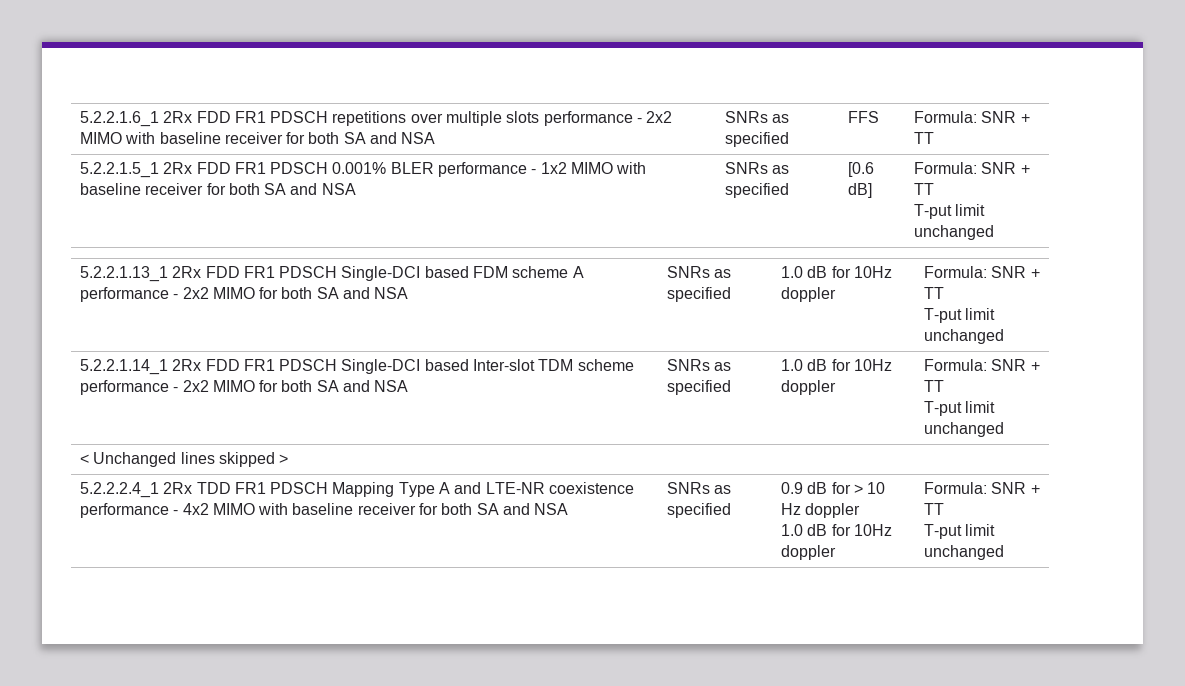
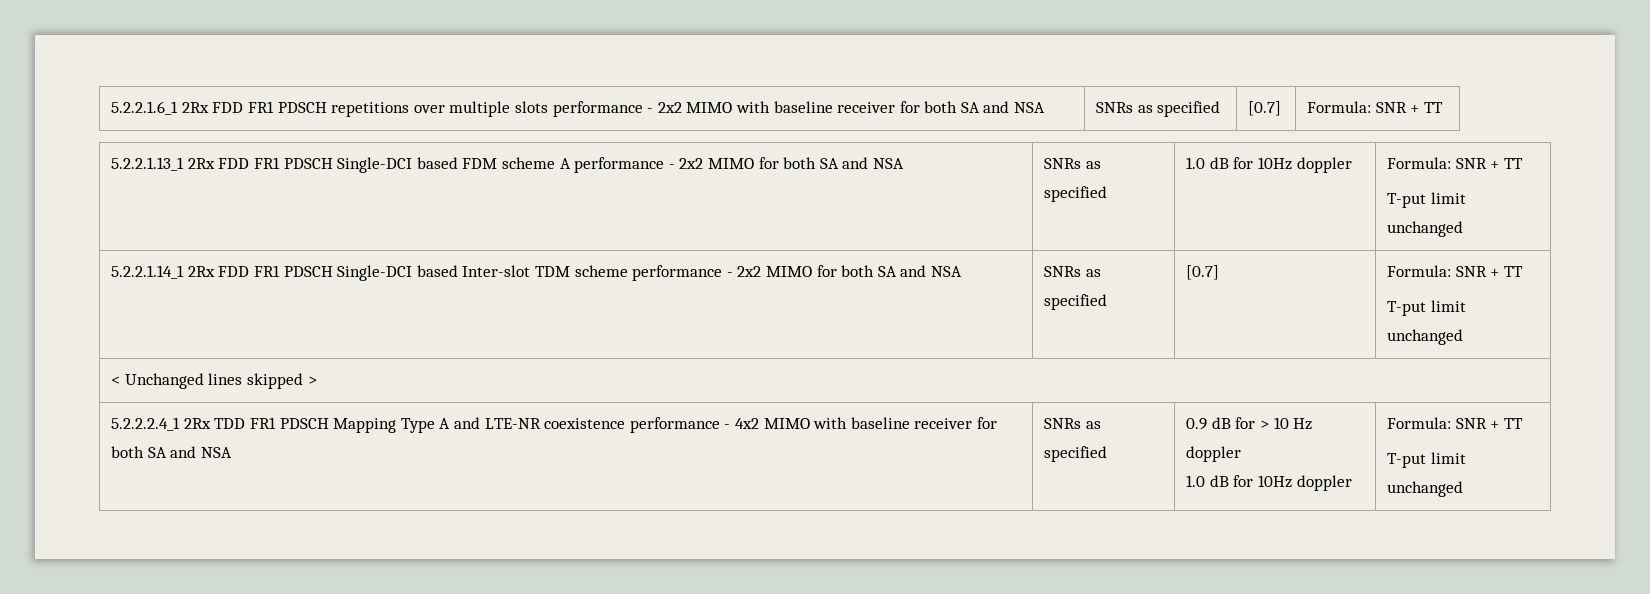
- 5.2.2.1.6_1 2Rx FDD FR1 PDSCH repetitions over multiple slots performance - 2x2 MIMO with baseline receiver for both SA and NSA | SNRs as specified | FFS | Formula: SNR + TT
- 5.2.2.1.5_1 2Rx FDD FR1 PDSCH 0.001% BLER performance - 1x2 MIMO with baseline receiver for both SA and NSA | SNRs as specified | [0.6 dB] | Formula: SNR + TT
- T-put limit unchanged
+ 5.2.2.1.6_1 2Rx FDD FR1 PDSCH repetitions over multiple slots performance - 2x2 MIMO with baseline receiver for both SA and NSA | SNRs as specified | [0.7] | Formula: SNR + TT
- 5.2.2.1.14_1 2Rx FDD FR1 PDSCH Single-DCI based Inter-slot TDM scheme performance - 2x2 MIMO for both SA and NSA | SNRs as specified | 1.0 dB for 10Hz doppler | Formula: SNR + TT
+ 5.2.2.1.14_1 2Rx FDD FR1 PDSCH Single-DCI based Inter-slot TDM scheme performance - 2x2 MIMO for both SA and NSA | SNRs as specified | [0.7] | Formula: SNR + TT

